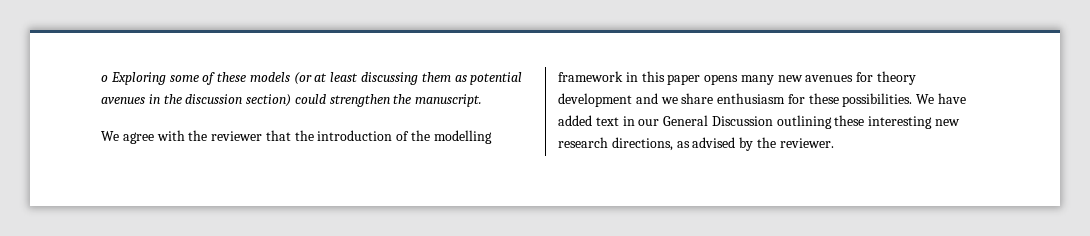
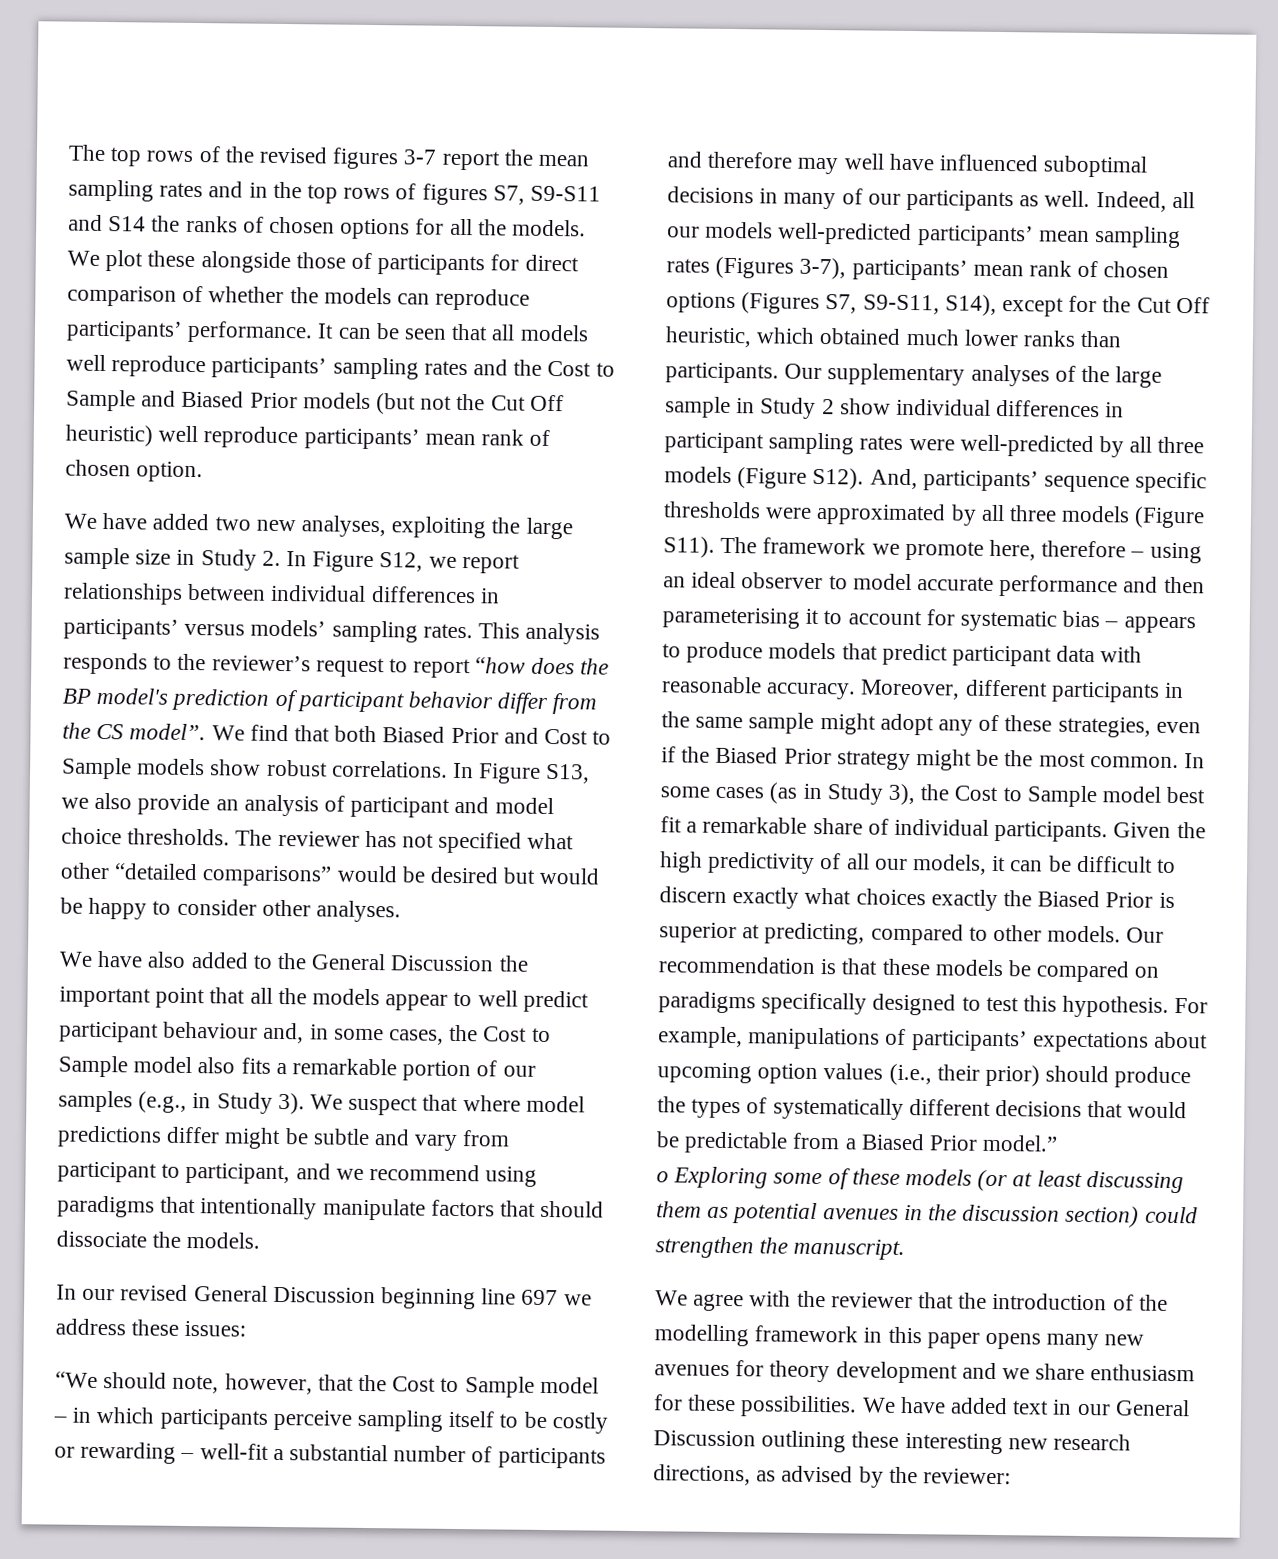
+ The top rows of the revised figures 3-7 report the mean sampling rates and in the top rows of figures S7, S9-S11 and S14 the ranks of chosen options for all the models. We plot these alongside those of participants for direct comparison of whether the models can reproduce participants’ performance. It can be seen that all models well reproduce participants’ sampling rates and the Cost to Sample and Biased Prior models (but not the Cut Off heuristic) well reproduce participants’ mean rank of chosen option.
+ We have added two new analyses, exploiting the large sample size in Study 2. In Figure S12, we report relationships between individual differences in participants’ versus models’ sampling rates. This analysis responds to the reviewer’s request to report “how does the BP model's prediction of participant behavior differ from the CS model”. We find that both Biased Prior and Cost to Sample models show robust correlations. In Figure S13, we also provide an analysis of participant and model choice thresholds. The reviewer has not specified what other “detailed comparisons” would be desired but would be happy to consider other analyses.
+ We have also added to the General Discussion the important point that all the models appear to well predict participant behaviour and, in some cases, the Cost to Sample model also fits a remarkable portion of our samples (e.g., in Study 3). We suspect that where model predictions differ might be subtle and vary from participant to participant, and we recommend using paradigms that intentionally manipulate factors that should dissociate the models.
+ In our revised General Discussion beginning line 697 we address these issues:
+ “We should note, however, that the Cost to Sample model – in which participants perceive sampling itself to be costly or rewarding – well-fit a substantial number of participants and therefore may well have influenced suboptimal decisions in many of our participants as well. Indeed, all our models well-predicted participants’ mean sampling rates (Figures 3-7), participants’ mean rank of chosen options (Figures S7, S9-S11, S14), except for the Cut Off heuristic, which obtained much lower ranks than participants. Our supplementary analyses of the large sample in Study 2 show individual differences in participant sampling rates were well-predicted by all three models (Figure S12). And, participants’ sequence specific thresholds were approximated by all three models (Figure S11). The framework we promote here, therefore – using an ideal observer to model accurate performance and then parameterising it to account for systematic bias – appears to produce models that predict participant data with reasonable accuracy. Moreover, different participants in the same sample might adopt any of these strategies, even if the Biased Prior strategy might be the most common. In some cases (as in Study 3), the Cost to Sample model best fit a remarkable share of individual participants. Given the high predictivity of all our models, it can be difficult to discern exactly what choices exactly the Biased Prior is superior at predicting, compared to other models. Our recommendation is that these models be compared on paradigms specifically designed to test this hypothesis. For example, manipulations of participants’ expectations about upcoming option values (i.e., their prior) should produce the types of systematically different decisions that would be predictable from a Biased Prior model.”
- We have added text in our General Discussion outlining these interesting new research directions, as advised by the reviewer.
+ We have added text in our General Discussion outlining these interesting new research directions, as advised by the reviewer:

